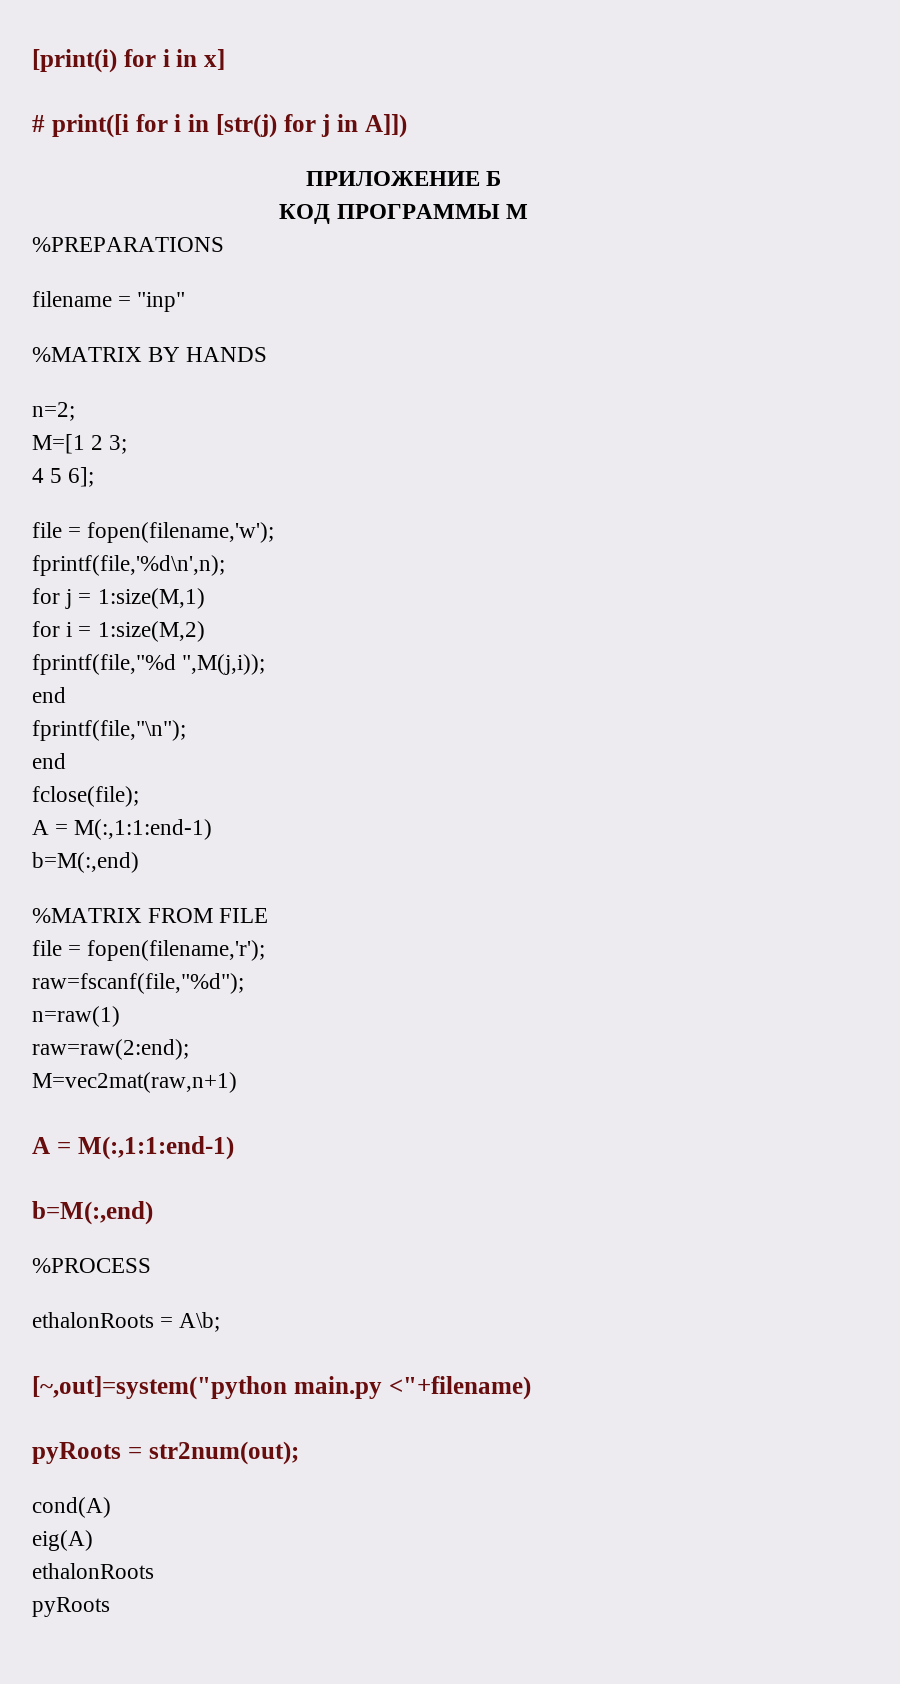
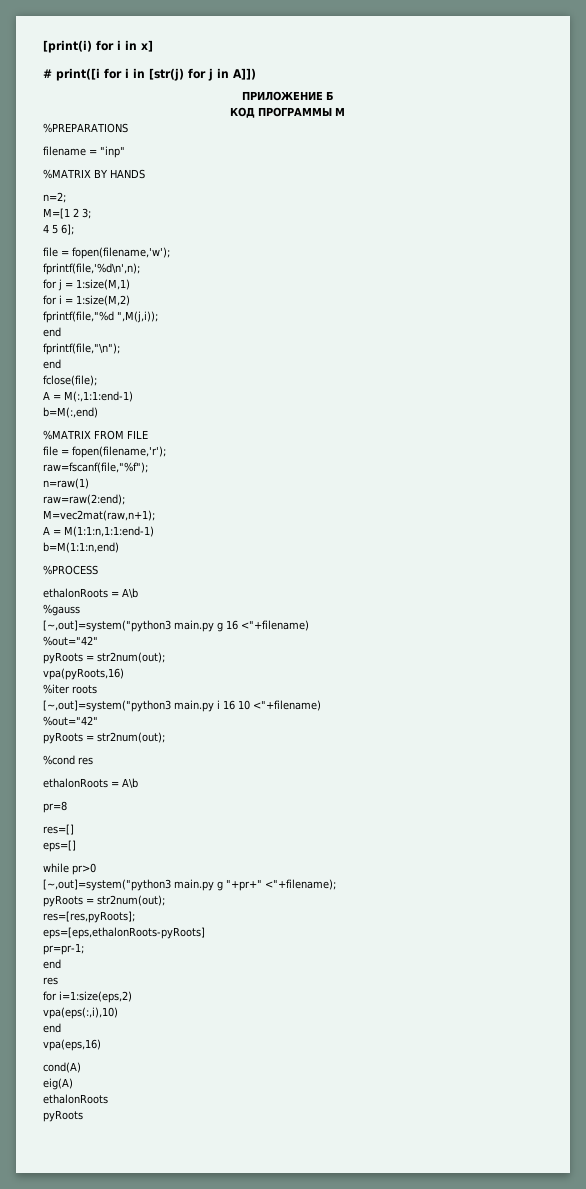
- raw=fscanf(file,"%d");
+ raw=fscanf(file,"%f");
- M=vec2mat(raw,n+1)
- A = M(:,1:1:end-1)
- b=M(:,end)
+ M=vec2mat(raw,n+1);
+ A = M(1:1:n,1:1:end-1)
+ b=M(1:1:n,end)
  %PROCESS
- ethalonRoots = A\b;
- [~,out]=system("python main.py <"+filename)
+ ethalonRoots = A\b
+ %gauss
+ [~,out]=system("python3 main.py g 16 <"+filename)
+ %out="42"
  pyRoots = str2num(out);
+ vpa(pyRoots,16)
+ %iter roots
+ [~,out]=system("python3 main.py i 16 10 <"+filename)
+ %out="42"
+ pyRoots = str2num(out);
+ %cond res
+ ethalonRoots = A\b
+ pr=8
+ res=[]
+ eps=[]
+ while pr>0
+ [~,out]=system("python3 main.py g "+pr+" <"+filename);
+ pyRoots = str2num(out);
+ res=[res,pyRoots];
+ eps=[eps,ethalonRoots-pyRoots]
+ pr=pr-1;
+ end
+ res
+ for i=1:size(eps,2)
+ vpa(eps(:,i),10)
+ end
+ vpa(eps,16)

